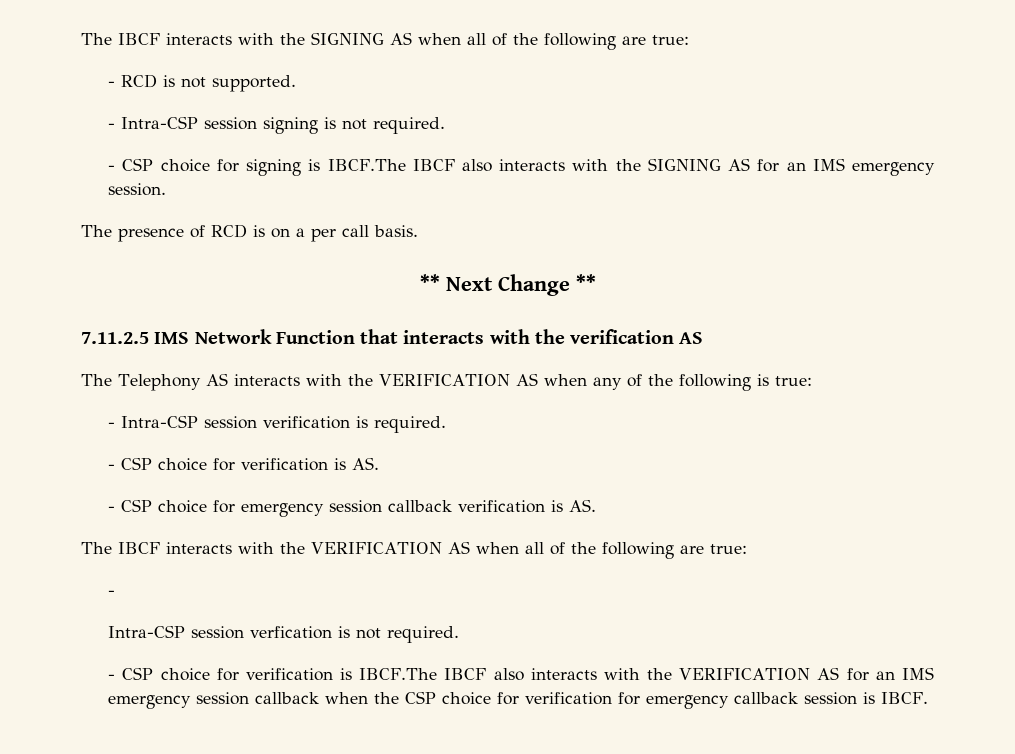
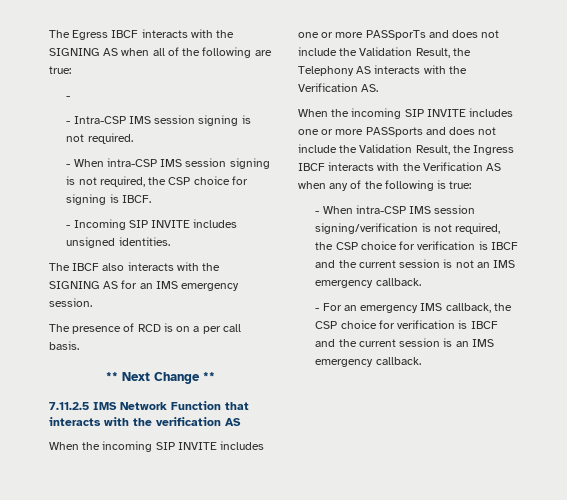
- The IBCF interacts with the SIGNING AS when all of the following are true:
- - RCD is not supported.
- - Intra-CSP session signing is not required.
+ The Egress IBCF interacts with the SIGNING AS when all of the following are true:
+ -
+ - Intra-CSP IMS session signing is not required.
- - CSP choice for signing is IBCF.The IBCF also interacts with the SIGNING AS for an IMS emergency session.
+ - When intra-CSP IMS session signing is not required, the CSP choice for signing is IBCF.
+ - Incoming SIP INVITE includes unsigned identities.
+ The IBCF also interacts with the SIGNING AS for an IMS emergency session.
- The Telephony AS interacts with the VERIFICATION AS when any of the following is true:
+ When the incoming SIP INVITE includes one or more PASSporTs and does not include the Validation Result, the Telephony AS interacts with the Verification AS.
+ When the incoming SIP INVITE includes one or more PASSports and does not include the Validation Result, the Ingress IBCF interacts with the Verification AS when any of the following is true:
- - Intra-CSP session verification is required.
- - CSP choice for verification is AS.
- - CSP choice for emergency session callback verification is AS.
- The IBCF interacts with the VERIFICATION AS when all of the following are true:
- -
- Intra-CSP session verfication is not required.
- - CSP choice for verification is IBCF.The IBCF also interacts with the VERIFICATION AS for an IMS emergency session callback when the CSP choice for verification for emergency callback session is IBCF.
+ - When intra-CSP IMS session signing/verification is not required, the CSP choice for verification is IBCF and the current session is not an IMS emergency callback.
+ - For an emergency IMS callback, the CSP choice for verification is IBCF and the current session is an IMS emergency callback.

